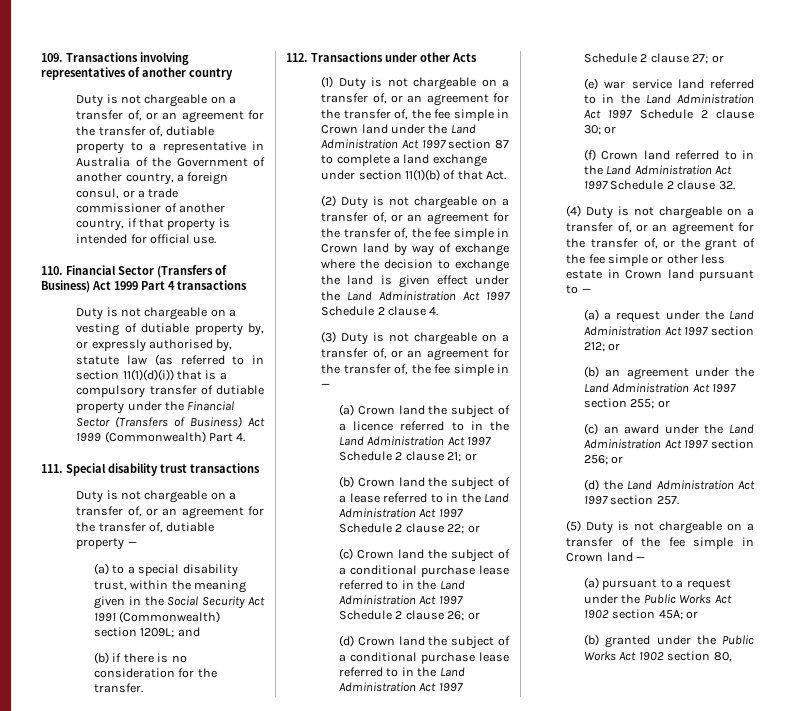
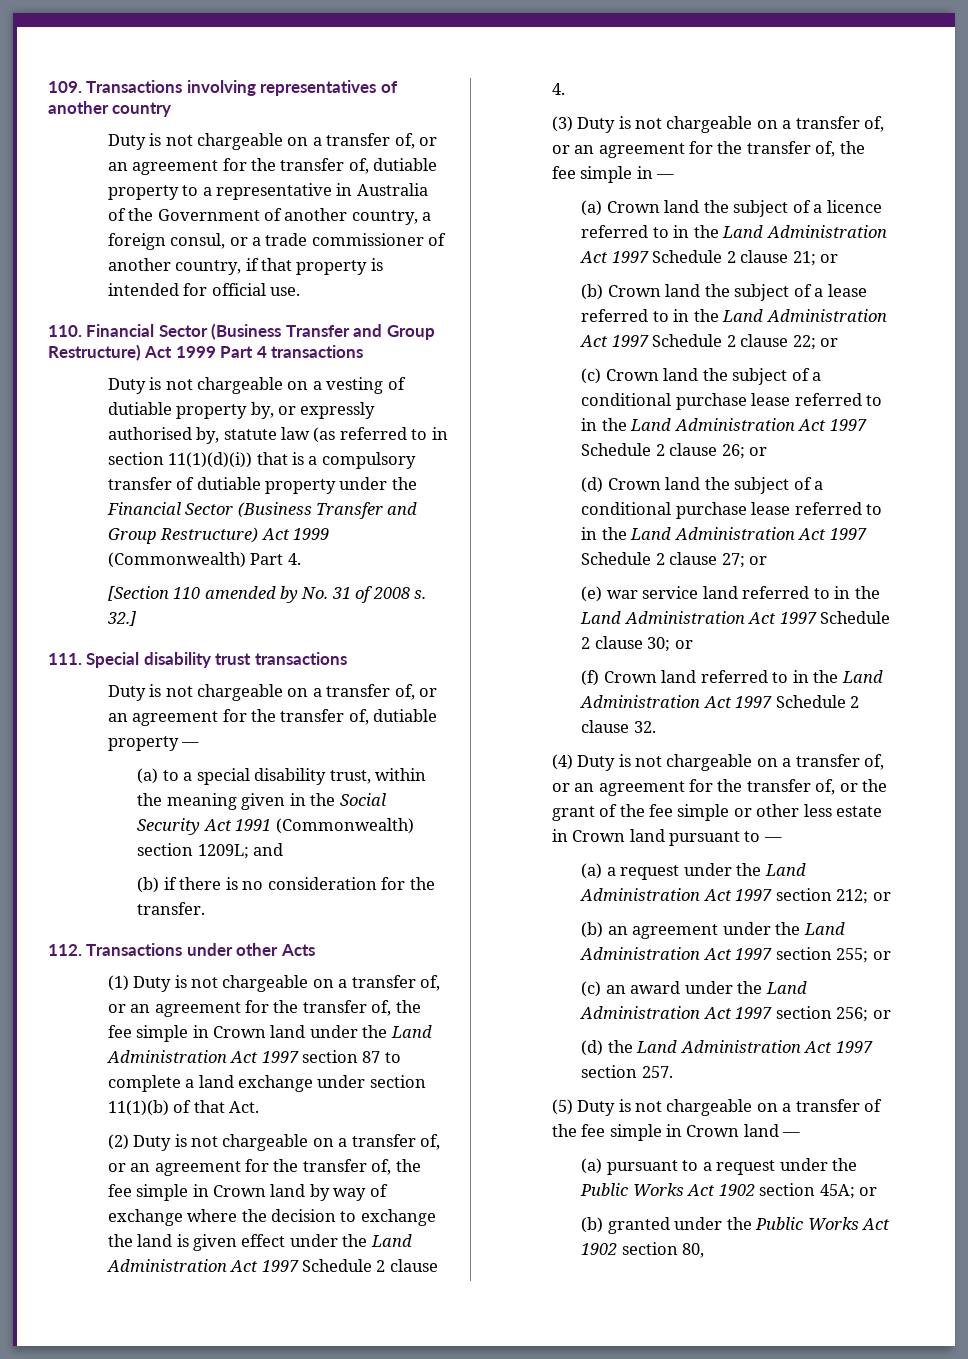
- 110. Financial Sector (Transfers of Business) Act 1999 Part 4 transactions
+ 110. Financial Sector (Business Transfer and Group Restructure) Act 1999 Part 4 transactions
- Duty is not chargeable on a vesting of dutiable property by, or expressly authorised by, statute law (as referred to in section 11(1)(d)(i)) that is a compulsory transfer of dutiable property under the Financial Sector (Transfers of Business) Act 1999 (Commonwealth) Part 4.
+ Duty is not chargeable on a vesting of dutiable property by, or expressly authorised by, statute law (as referred to in section 11(1)(d)(i)) that is a compulsory transfer of dutiable property under the Financial Sector (Business Transfer and Group Restructure) Act 1999 (Commonwealth) Part 4.
+ [Section 110 amended by No. 31 of 2008 s. 32.]

